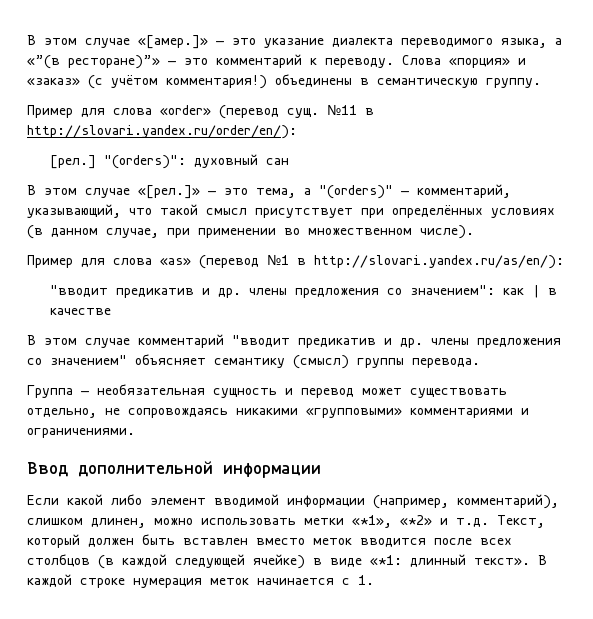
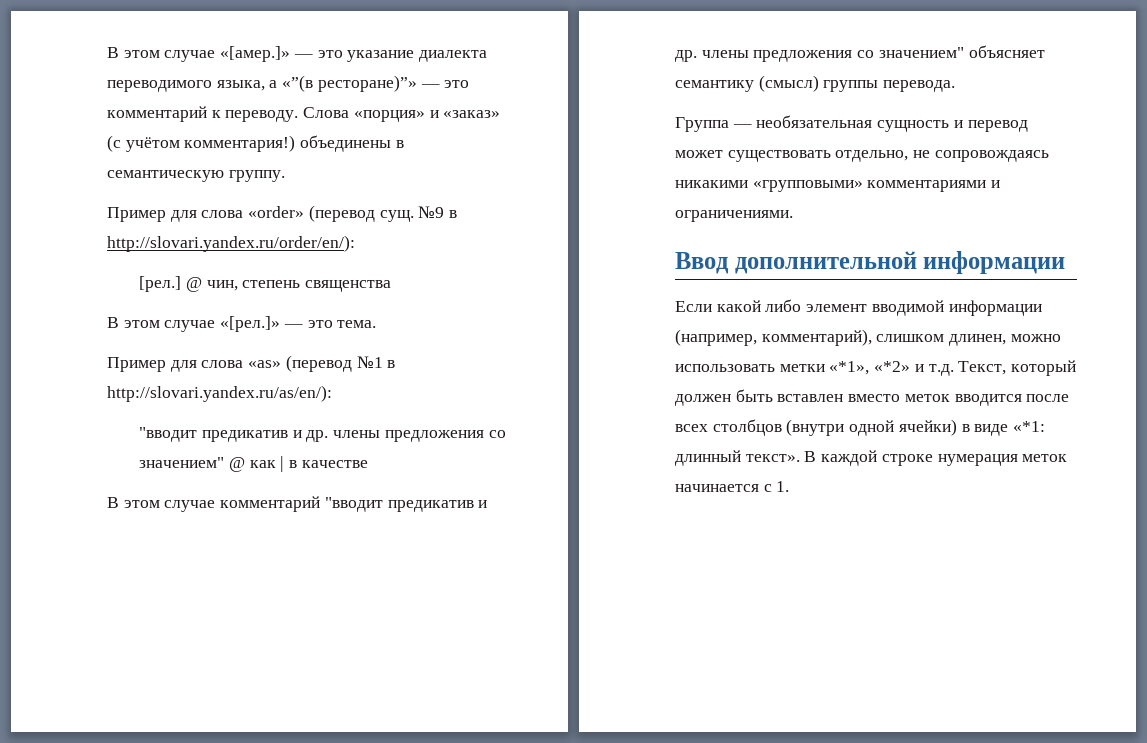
- №11 в http://slovari.yandex.ru/order/en/):
+ №9 в http://slovari.yandex.ru/order/en/):
- "(orders)": духовный сан
+ @ чин, степень священства
- — это тема, а "(orders)" — комментарий, указывающий, что такой смысл присутствует при определённых условиях (в данном случае, при применении во множественном числе).
+ — это тема.
- "вводит предикатив и др. члены предложения со значением": как | в качестве
+ "вводит предикатив и др. члены предложения со значением" @ как | в качестве
- Если какой либо элемент вводимой информации (например, комментарий), слишком длинен, можно использовать метки «*1», «*2» и т.д. Текст, который должен быть вставлен вместо меток вводится после всех столбцов (в каждой следующей ячейке) в виде «*1: длинный текст».
+ Если какой либо элемент вводимой информации (например, комментарий), слишком длинен, можно использовать метки «*1», «*2» и т.д. Текст, который должен быть вставлен вместо меток вводится после всех столбцов (внутри одной ячейки) в виде «*1: длинный текст».

